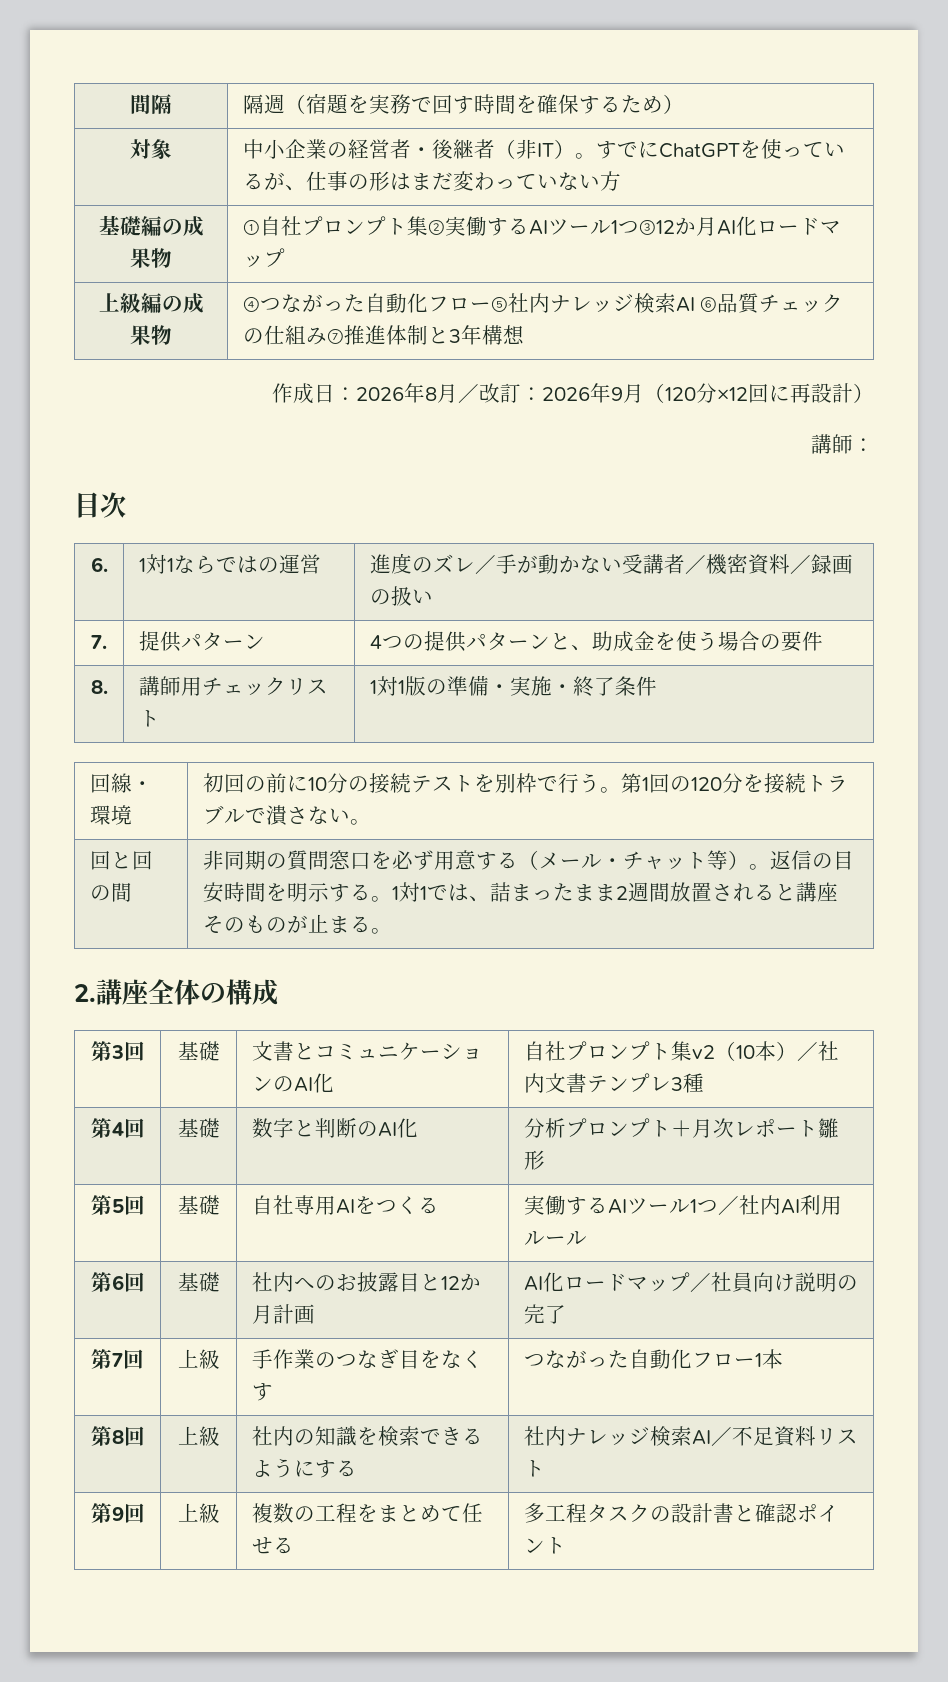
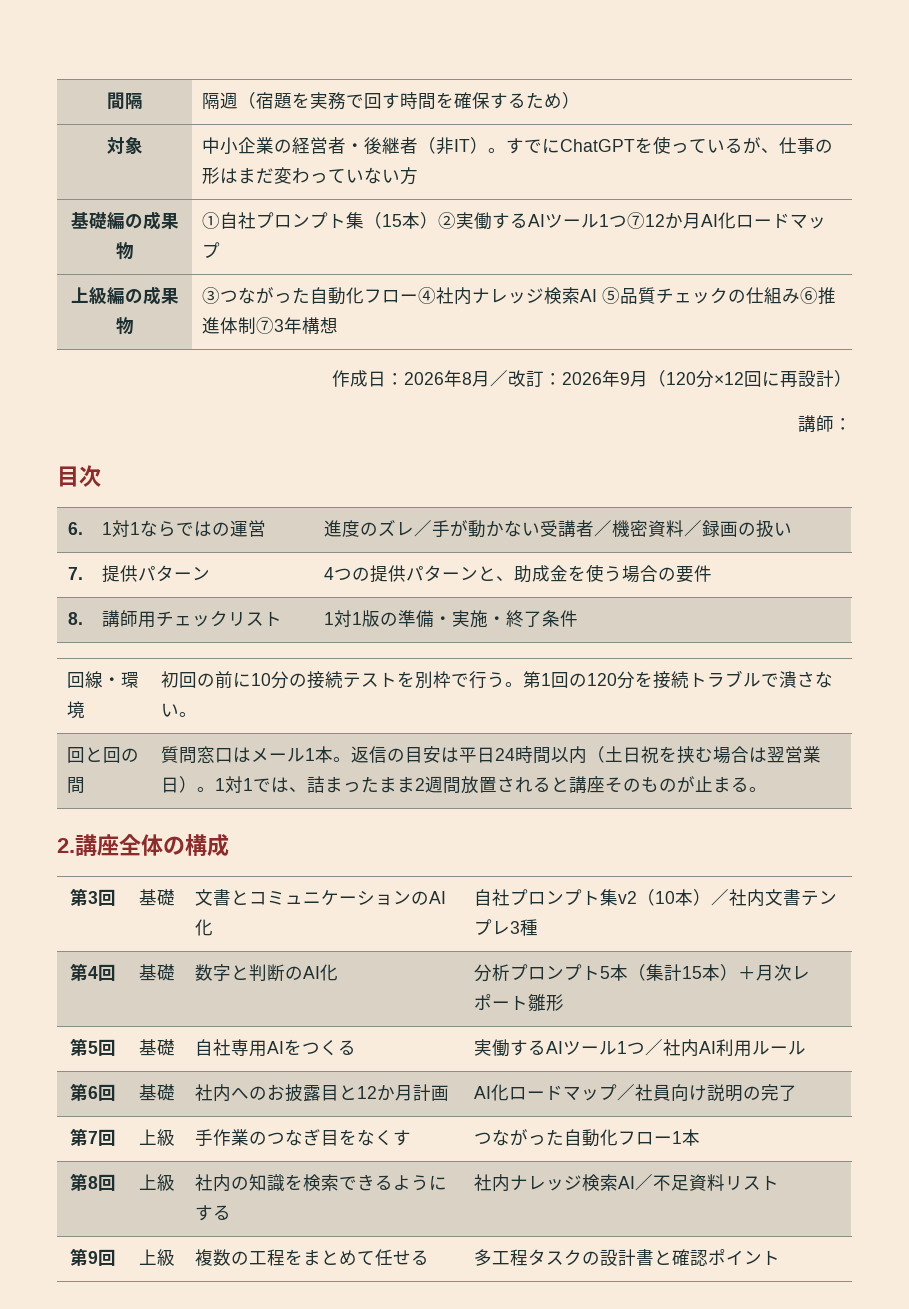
- 基礎編の成果物 | ①自社プロンプト集②実働するAIツール1つ③12か月AI化ロードマップ
+ 基礎編の成果物 | ①自社プロンプト集（15本）②実働するAIツール1つ⑦12か月AI化ロードマップ
- 上級編の成果物 | ④つながった自動化フロー⑤社内ナレッジ検索AI ⑥品質チェックの仕組み⑦推進体制と3年構想
+ 上級編の成果物 | ③つながった自動化フロー④社内ナレッジ検索AI ⑤品質チェックの仕組み⑥推進体制⑦3年構想
- 非同期の質問窓口を必ず用意する（メール・チャット等）。返信の目安時間を明示する。
+ 質問窓口はメール1本。返信の目安は平日24時間以内（土日祝を挟む場合は翌営業日）。
- 第4回 | 基礎 | 数字と判断のAI化 | 分析プロンプト＋月次レポート雛形
+ 第4回 | 基礎 | 数字と判断のAI化 | 分析プロンプト5本（集計15本）＋月次レポート雛形

